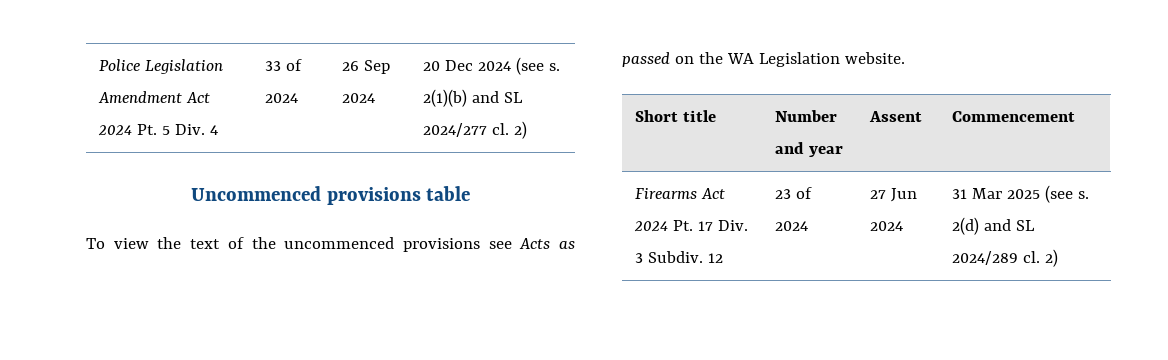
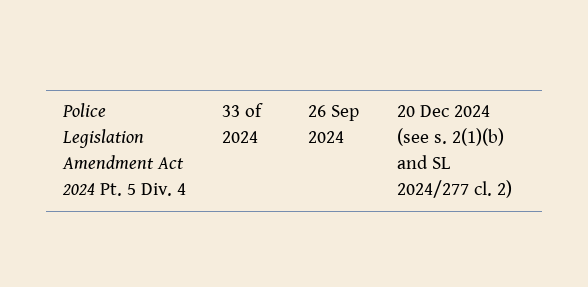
- Uncommenced provisions table
- To view the text of the uncommenced provisions see Acts as passed on the WA Legislation website.
- Short title | Number and year | Assent | Commencement
- Firearms Act 2024 Pt. 17 Div. 3 Subdiv. 12 | 23 of 2024 | 27 Jun 2024 | 31 Mar 2025 (see s. 2(d) and SL 2024/289 cl. 2)

